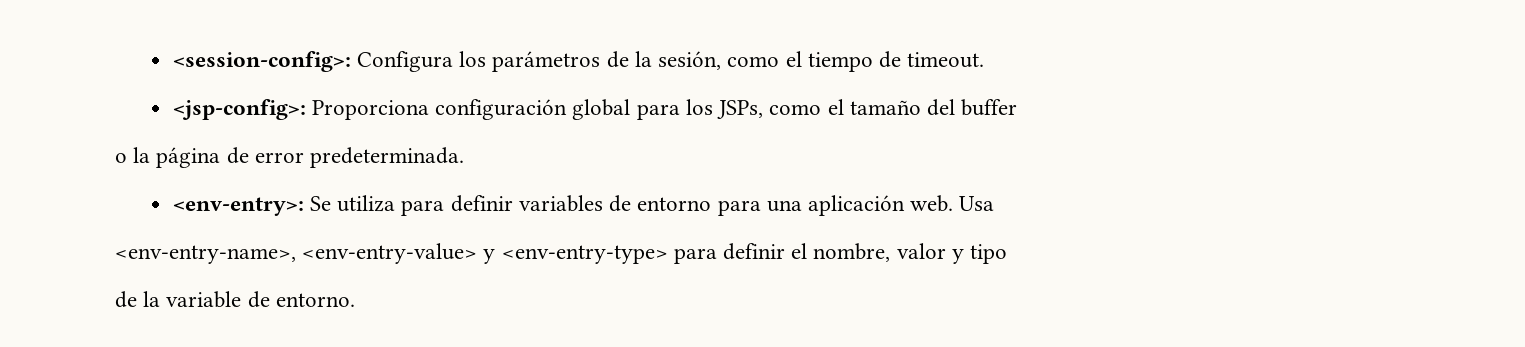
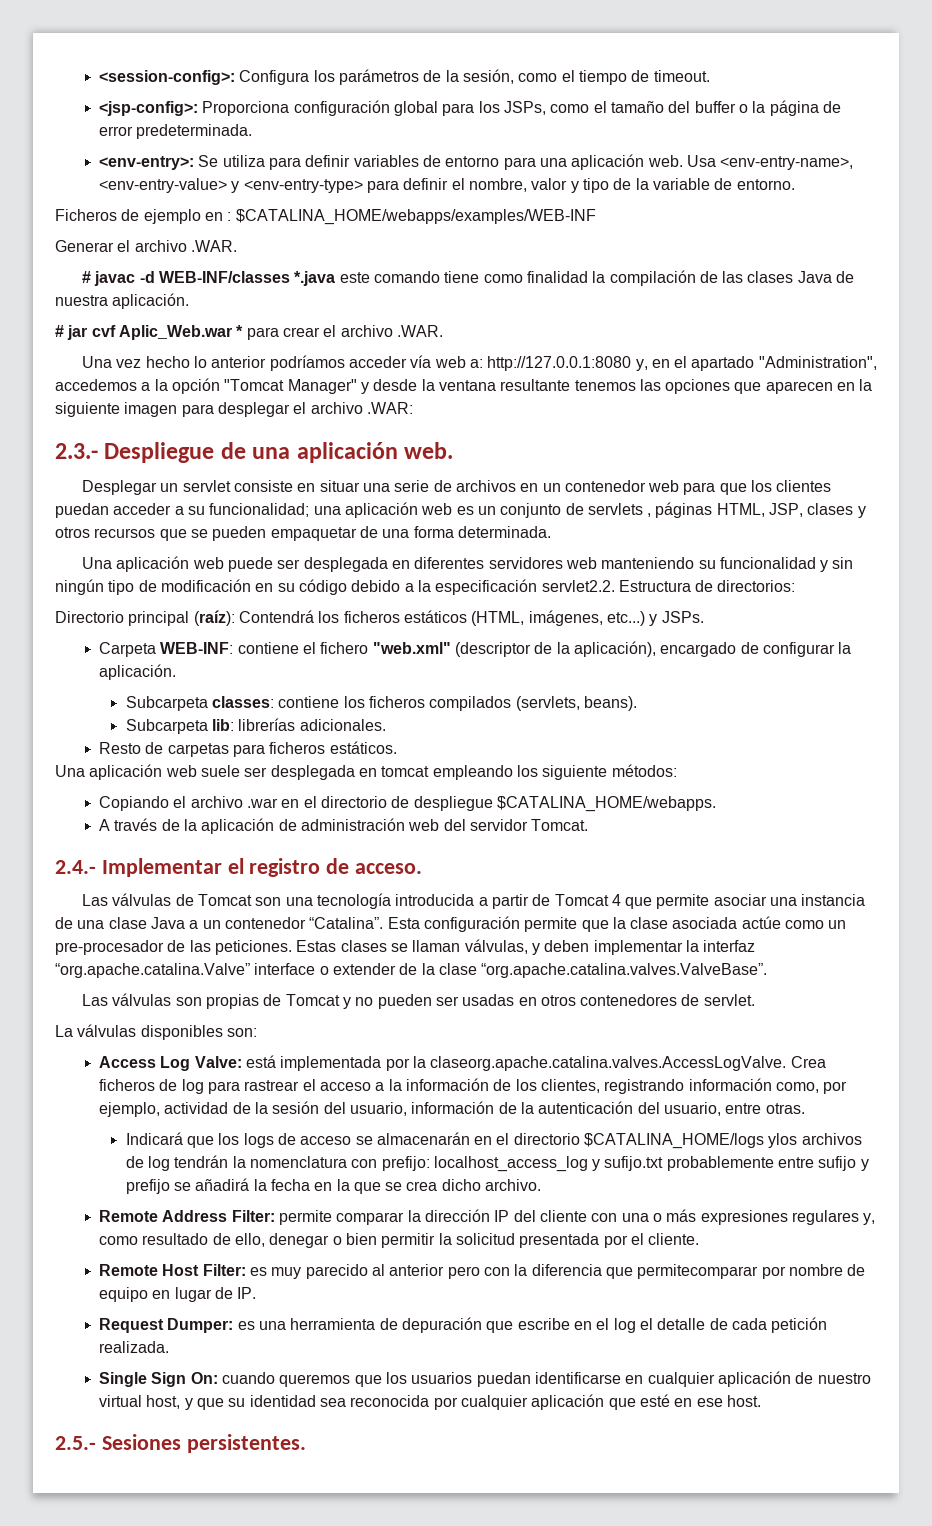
- <jsp-config>: Proporciona configuración global para los JSPs, como el tamaño del buffer
- o la página de error predeterminada.
+ <jsp-config>: Proporciona configuración global para los JSPs, como el tamaño del buffer o la página de error predeterminada.
- Usa
- <env-entry-name>, <env-entry-value> y <env-entry-type> para definir el nombre, valor y tipo
- de la variable de entorno.
+ Usa <env-entry-name>, <env-entry-value> y <env-entry-type> para definir el nombre, valor y tipo de la variable de entorno.
+ Ficheros de ejemplo en : $CATALINA_HOME/webapps/examples/WEB-INF
+ Generar el archivo .WAR.
+ # javac -d WEB-INF/classes *.java este comando tiene como finalidad la compilación de las clases Java de nuestra aplicación.
+ # jar cvf Aplic_Web.war * para crear el archivo .WAR.
+ Una vez hecho lo anterior podríamos acceder vía web a: http://127.0.0.1:8080 y, en el apartado "Administration", accedemos a la opción "Tomcat Manager" y desde la ventana resultante tenemos las opciones que aparecen en la siguiente imagen para desplegar el archivo .WAR:
+ 2.3.- Despliegue de una aplicación web.
+ Desplegar un servlet consiste en situar una serie de archivos en un contenedor web para que los clientes puedan acceder a su funcionalidad; una aplicación web es un conjunto de servlets , páginas HTML, JSP, clases y otros recursos que se pueden empaquetar de una forma determinada.
+ Una aplicación web puede ser desplegada en diferentes servidores web manteniendo su funcionalidad y sin ningún tipo de modificación en su código debido a la especificación servlet2.2. Estructura de directorios:
+ Directorio principal (raíz): Contendrá los ficheros estáticos (HTML, imágenes, etc...) y JSPs.
+ Carpeta WEB-INF: contiene el fichero "web.xml" (descriptor de la aplicación), encargado de configurar la aplicación.
+ Subcarpeta classes: contiene los ficheros compilados (servlets, beans).
+ Subcarpeta lib: librerías adicionales.
+ Resto de carpetas para ficheros estáticos.
+ Una aplicación web suele ser desplegada en tomcat empleando los siguiente métodos:
+ Copiando el archivo .war en el directorio de despliegue $CATALINA_HOME/webapps.
+ A través de la aplicación de administración web del servidor Tomcat.
+ 2.4.- Implementar el registro de acceso.
+ Las válvulas de Tomcat son una tecnología introducida a partir de Tomcat 4 que permite asociar una instancia de una clase Java a un contenedor “Catalina”. Esta configuración permite que la clase asociada actúe como un pre-procesador de las peticiones. Estas clases se llaman válvulas, y deben implementar la interfaz “org.apache.catalina.Valve” interface o extender de la clase “org.apache.catalina.valves.ValveBase”.
+ Las válvulas son propias de Tomcat y no pueden ser usadas en otros contenedores de servlet.
+ La válvulas disponibles son:
+ Access Log Valve: está implementada por la claseorg.apache.catalina.valves.AccessLogValve. Crea ficheros de log para rastrear el acceso a la información de los clientes, registrando información como, por ejemplo, actividad de la sesión del usuario, información de la autenticación del usuario, entre otras.
+ Indicará que los logs de acceso se almacenarán en el directorio $CATALINA_HOME/logs ylos archivos de log tendrán la nomenclatura con prefijo: localhost_access_log y sufijo.txt probablemente entre sufijo y prefijo se añadirá la fecha en la que se crea dicho archivo.
+ Remote Address Filter: permite comparar la dirección IP del cliente con una o más expresiones regulares y, como resultado de ello, denegar o bien permitir la solicitud presentada por el cliente.
+ Remote Host Filter: es muy parecido al anterior pero con la diferencia que permitecomparar por nombre de equipo en lugar de IP.
+ Request Dumper: es una herramienta de depuración que escribe en el log el detalle de cada petición realizada.
+ Single Sign On: cuando queremos que los usuarios puedan identificarse en cualquier aplicación de nuestro virtual host, y que su identidad sea reconocida por cualquier aplicación que esté en ese host.
+ 2.5.- Sesiones persistentes.

